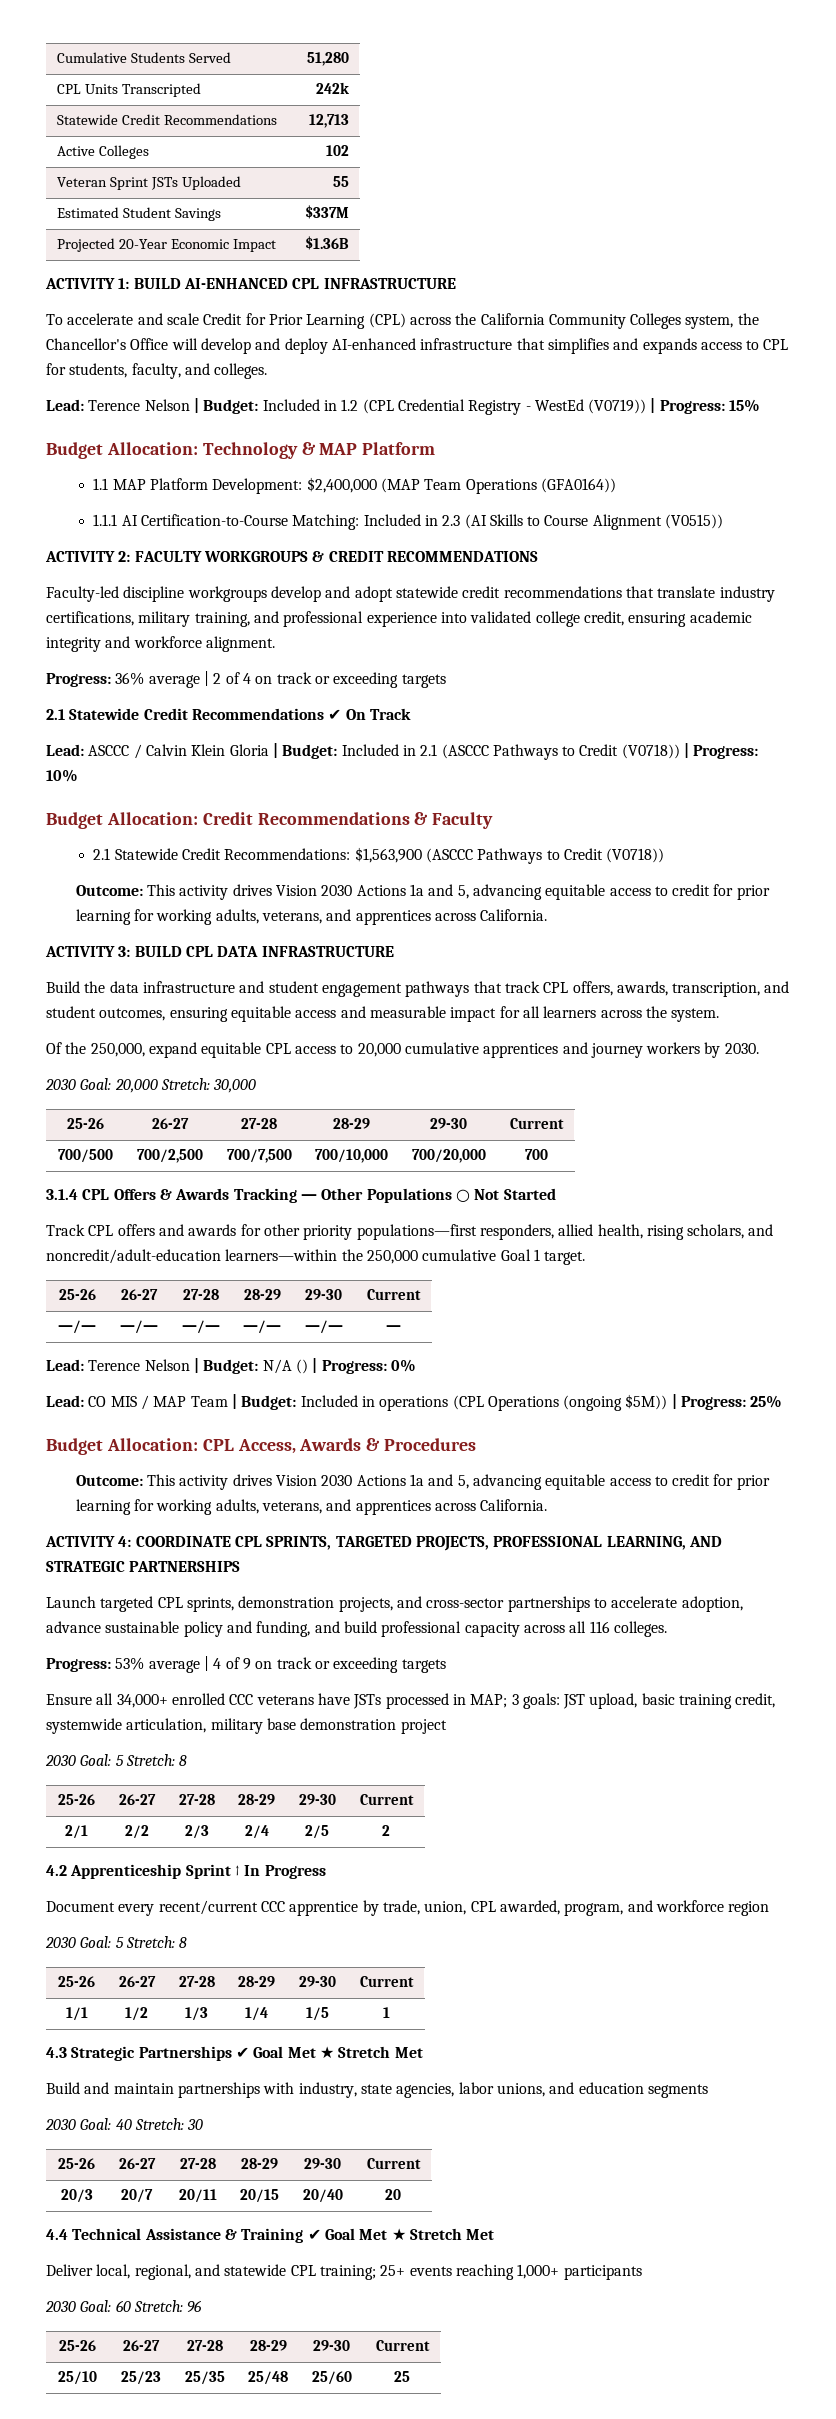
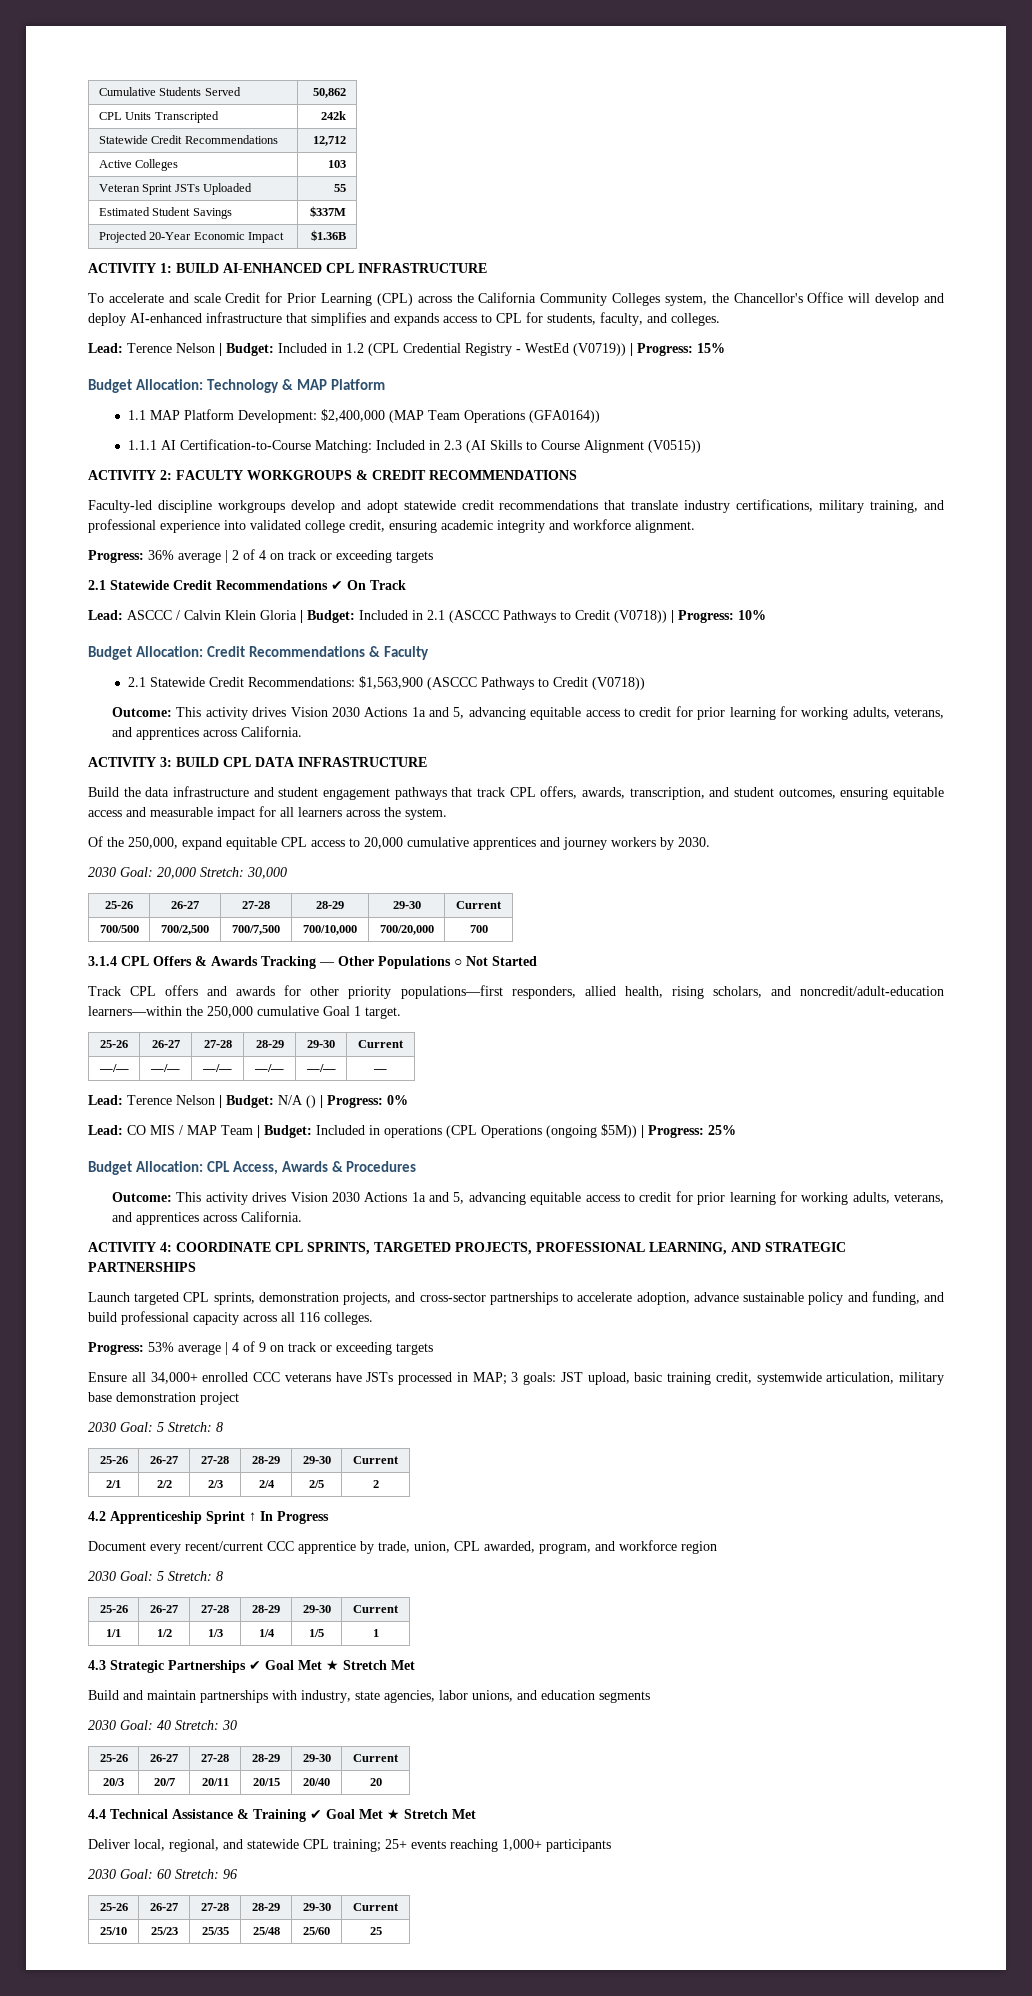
- Cumulative Students Served | 51,280
+ Cumulative Students Served | 50,862
- Statewide Credit Recommendations | 12,713
+ Statewide Credit Recommendations | 12,712
- Active Colleges | 102
+ Active Colleges | 103

